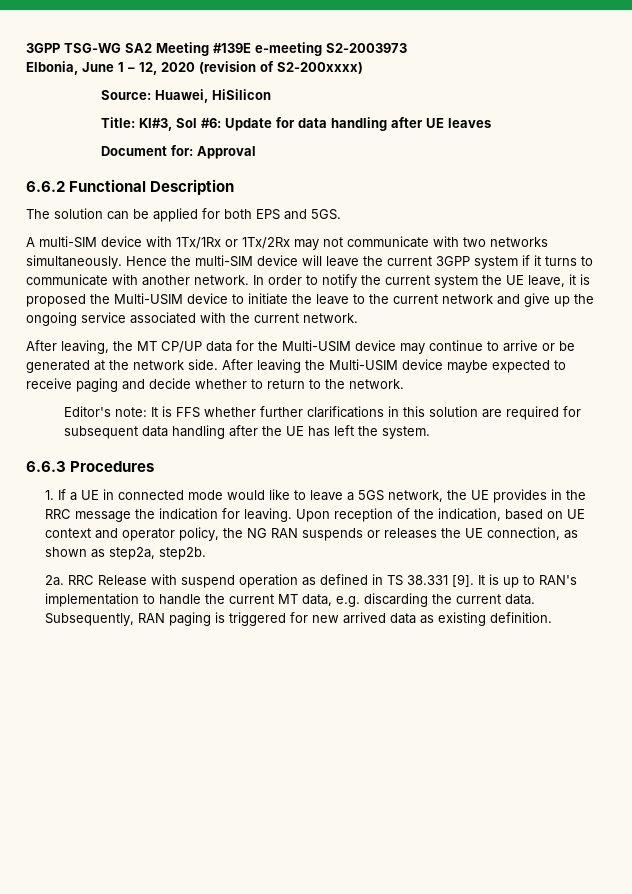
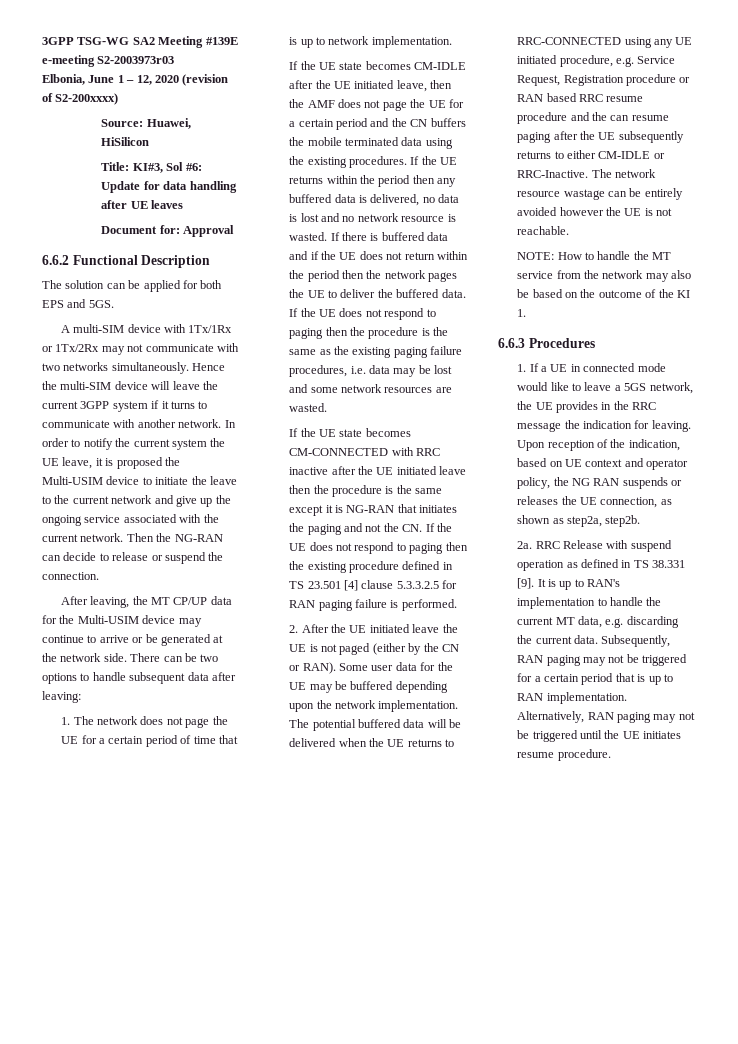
- 3GPP TSG-WG SA2 Meeting #139E e-meeting S2-2003973
+ 3GPP TSG-WG SA2 Meeting #139E e-meeting S2-2003973r03
+ Then the NG-RAN can decide to release or suspend the connection.
- After leaving the Multi-USIM device maybe expected to receive paging and decide whether to return to the network.
- Editor's note: It is FFS whether further clarifications in this solution are required for subsequent data handling after the UE has left the system.
+ There can be two options to handle subsequent data after leaving:
+ 1. The network does not page the UE for a certain period of time that is up to network implementation.
+ If the UE state becomes CM-IDLE after the UE initiated leave, then the AMF does not page the UE for a certain period and the CN buffers the mobile terminated data using the existing procedures. If the UE returns within the period then any buffered data is delivered, no data is lost and no network resource is wasted. If there is buffered data and if the UE does not return within the period then the network pages the UE to deliver the buffered data. If the UE does not respond to paging then the procedure is the same as the existing paging failure procedures, i.e. data may be lost and some network resources are wasted.
+ If the UE state becomes CM-CONNECTED with RRC inactive after the UE initiated leave then the procedure is the same except it is NG-RAN that initiates the paging and not the CN. If the UE does not respond to paging then the existing procedure defined in TS 23.501 [4] clause 5.3.3.2.5 for RAN paging failure is performed.
+ 2. After the UE initiated leave the UE is not paged (either by the CN or RAN). Some user data for the UE may be buffered depending upon the network implementation. The potential buffered data will be delivered when the UE returns to RRC-CONNECTED using any UE initiated procedure, e.g. Service Request, Registration procedure or RAN based RRC resume procedure and the can resume paging after the UE subsequently returns to either CM-IDLE or RRC-Inactive. The network resource wastage can be entirely avoided however the UE is not reachable.
+ NOTE: How to handle the MT service from the network may also be based on the outcome of the KI 1.
- Subsequently, RAN paging is triggered for new arrived data as existing definition.
+ Subsequently, RAN paging may not be triggered for a certain period that is up to RAN implementation. Alternatively, RAN paging may not be triggered until the UE initiates resume procedure.

